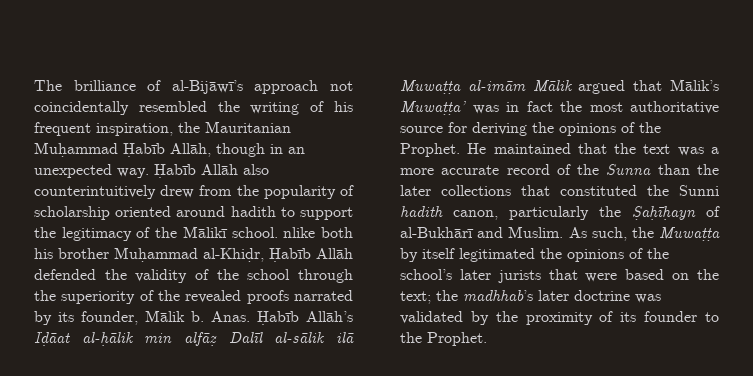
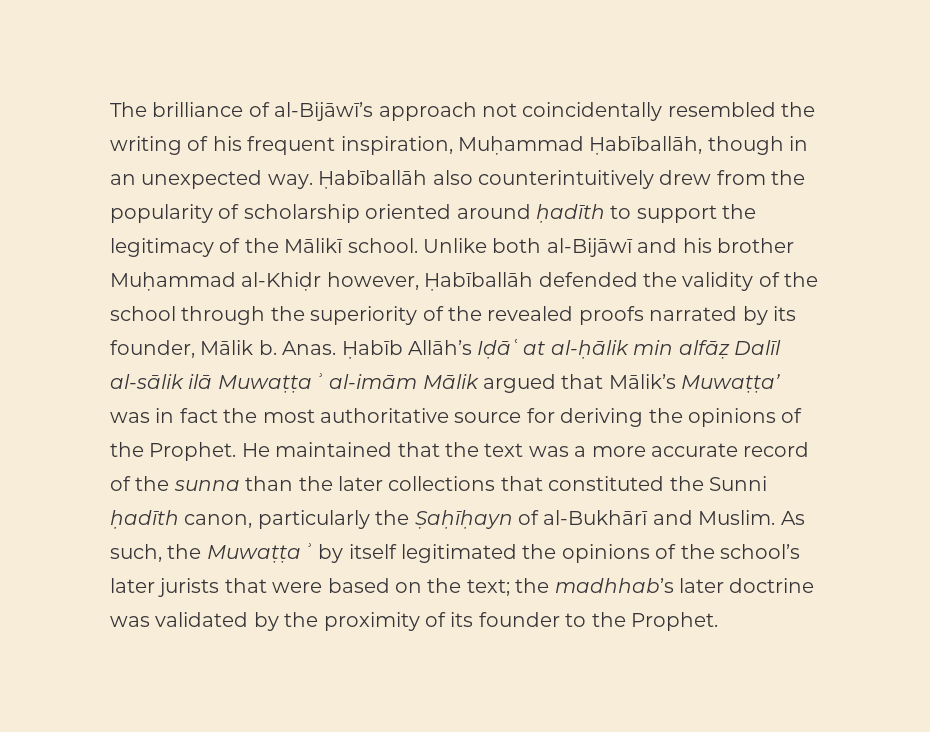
- The brilliance of al-Bijāwī’s approach not coincidentally resembled the writing of his frequent inspiration, the Mauritanian Muḥammad Ḥabīb Allāh, though in an unexpected way.
+ The brilliance of al-Bijāwī’s approach not coincidentally resembled the writing of his frequent inspiration, Muḥammad Ḥabīballāh, though in an unexpected way.
- Ḥabīb Allāh also counterintuitively drew from the popularity of scholarship oriented around hadith to support the legitimacy of the Mālikī school. nlike both his brother Muḥammad al-Khiḍr, Ḥabīb Allāh defended the validity of the school through the superiority of the revealed proofs narrated by its founder, Mālik b.
+ Ḥabīballāh also counterintuitively drew from the popularity of scholarship oriented around ḥadīth to support the legitimacy of the Mālikī school. Unlike both al-Bijāwī and his brother Muḥammad al-Khiḍr however, Ḥabīballāh defended the validity of the school through the superiority of the revealed proofs narrated by its founder, Mālik b.
- Ḥabīb Allāh’s Iḍāat al-ḥālik min alfāẓ Dalīl al-sālik ilā Muwaṭṭa al-imām Mālik argued that Mālik’s Muwaṭṭa’ was in fact the most authoritative source for deriving the opinions of the Prophet.
+ Ḥabīb Allāh’s Iḍāʿat al-ḥālik min alfāẓ Dalīl al-sālik ilā Muwaṭṭaʾ al-imām Mālik argued that Mālik’s Muwaṭṭa’ was in fact the most authoritative source for deriving the opinions of the Prophet.
- He maintained that the text was a more accurate record of the Sunna than the later collections that constituted the Sunni hadith canon, particularly the Ṣaḥīḥayn of al-Bukhārī and Muslim.
+ He maintained that the text was a more accurate record of the sunna than the later collections that constituted the Sunni ḥadīth canon, particularly the Ṣaḥīḥayn of al-Bukhārī and Muslim.
- As such, the Muwaṭṭa by itself legitimated the opinions of the school’s later jurists that were based on the text; the madhhab’s later doctrine was validated by the proximity of its founder to the Prophet.
+ As such, the Muwaṭṭaʾ by itself legitimated the opinions of the school’s later jurists that were based on the text; the madhhab’s later doctrine was validated by the proximity of its founder to the Prophet.

